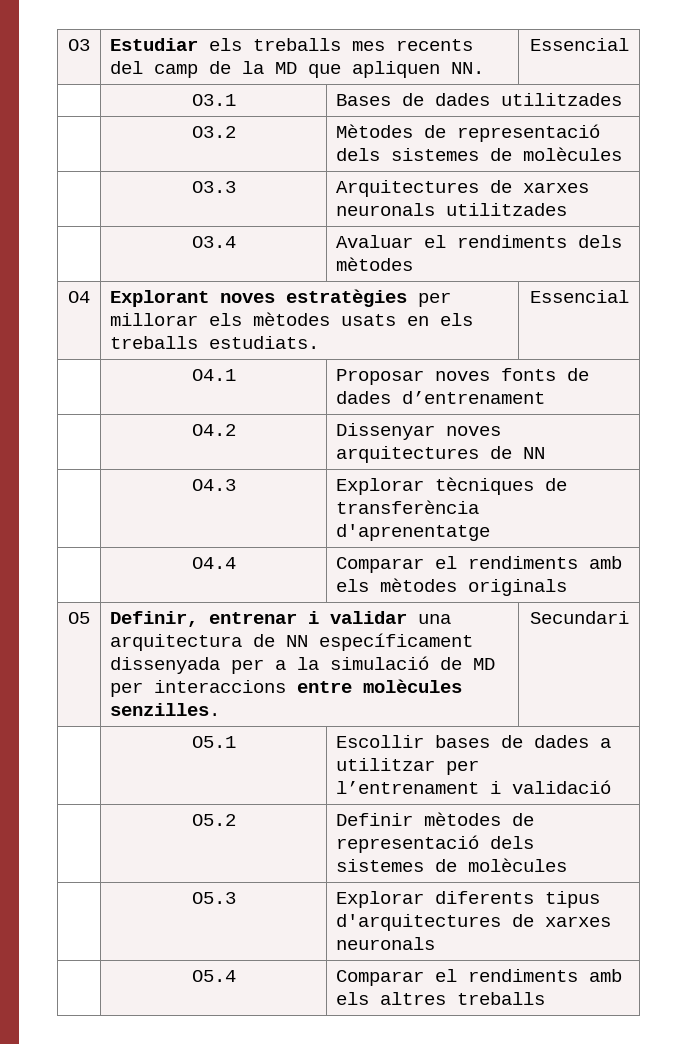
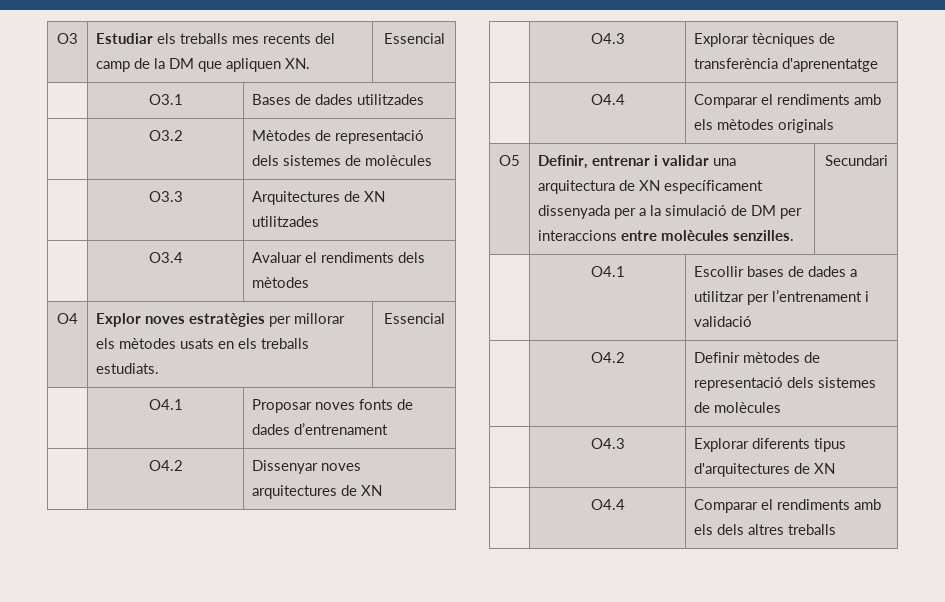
- O3 | Estudiar els treballs mes recents del camp de la MD que apliquen NN. | Essencial
+ O3 | Estudiar els treballs mes recents del camp de la DM que apliquen XN. | Essencial
- | O3.3 | Arquitectures de xarxes neuronals utilitzades
+ | O3.3 | Arquitectures de XN utilitzades
- O4 | Explorant noves estratègies per millorar els mètodes usats en els treballs estudiats. | Essencial
+ O4 | Explor noves estratègies per millorar els mètodes usats en els treballs estudiats. | Essencial
- | O4.2 | Dissenyar noves arquitectures de NN
+ | O4.2 | Dissenyar noves arquitectures de XN
- O5 | Definir, entrenar i validar una arquitectura de NN específicament dissenyada per a la simulació de MD per interaccions entre molècules senzilles. | Secundari
+ O5 | Definir, entrenar i validar una arquitectura de XN específicament dissenyada per a la simulació de DM per interaccions entre molècules senzilles. | Secundari
- | O5.1 | Escollir bases de dades a utilitzar per l’entrenament i validació
+ | O4.1 | Escollir bases de dades a utilitzar per l’entrenament i validació
- | O5.2 | Definir mètodes de representació dels sistemes de molècules
+ | O4.2 | Definir mètodes de representació dels sistemes de molècules
- | O5.3 | Explorar diferents tipus d'arquitectures de xarxes neuronals
- | O5.4 | Comparar el rendiments amb els altres treballs
+ | O4.3 | Explorar diferents tipus d'arquitectures de XN
+ | O4.4 | Comparar el rendiments amb els dels altres treballs

